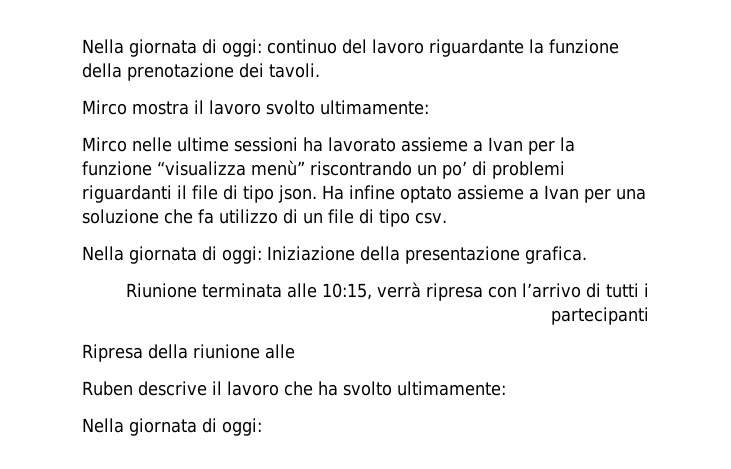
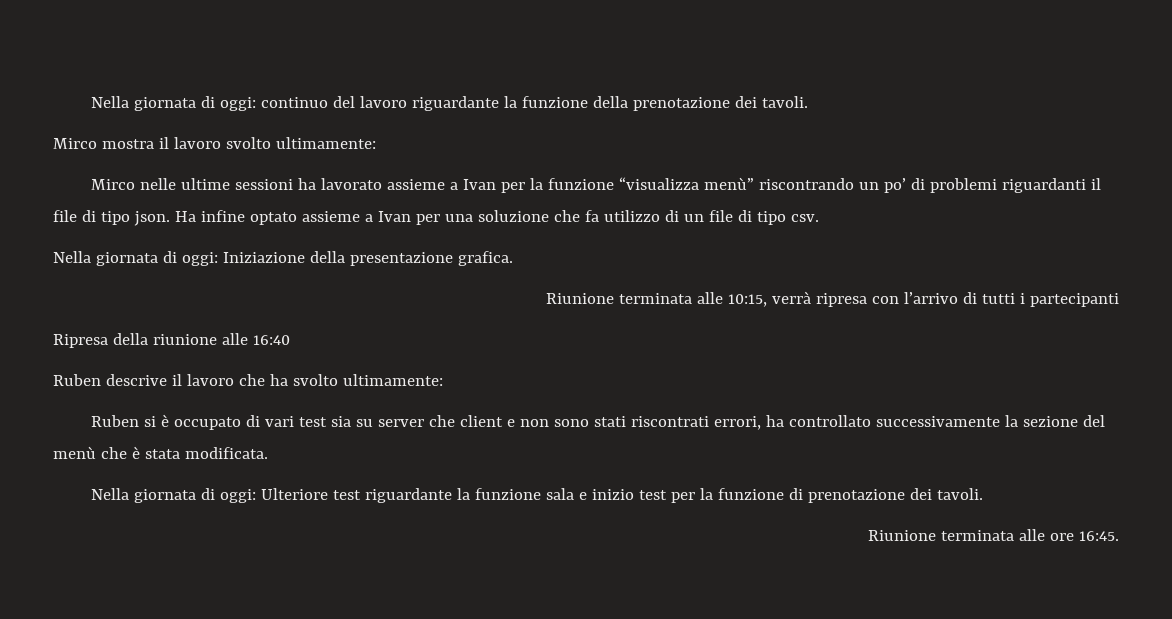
- Ripresa della riunione alle
+ Ripresa della riunione alle 16:40
  Ruben descrive il lavoro che ha svolto ultimamente:
- Nella giornata di oggi:
+ Ruben si è occupato di vari test sia su server che client e non sono stati riscontrati errori, ha controllato successivamente la sezione del menù che è stata modificata.
+ Nella giornata di oggi: Ulteriore test riguardante la funzione sala e inizio test per la funzione di prenotazione dei tavoli.
+ Riunione terminata alle ore 16:45.

